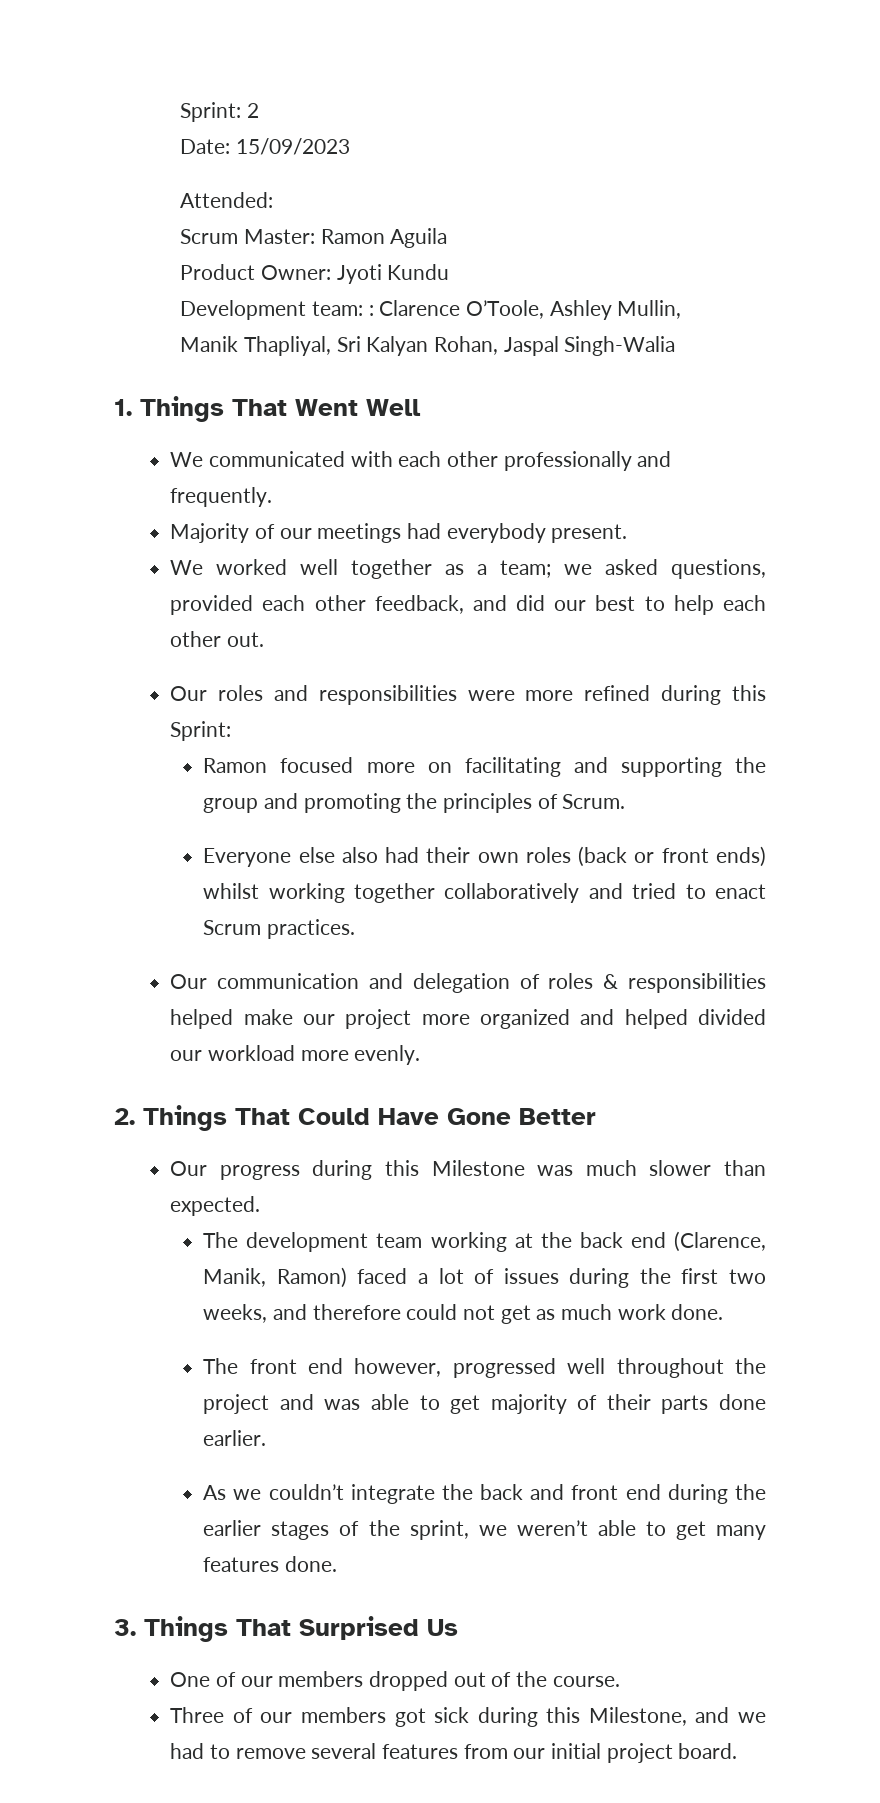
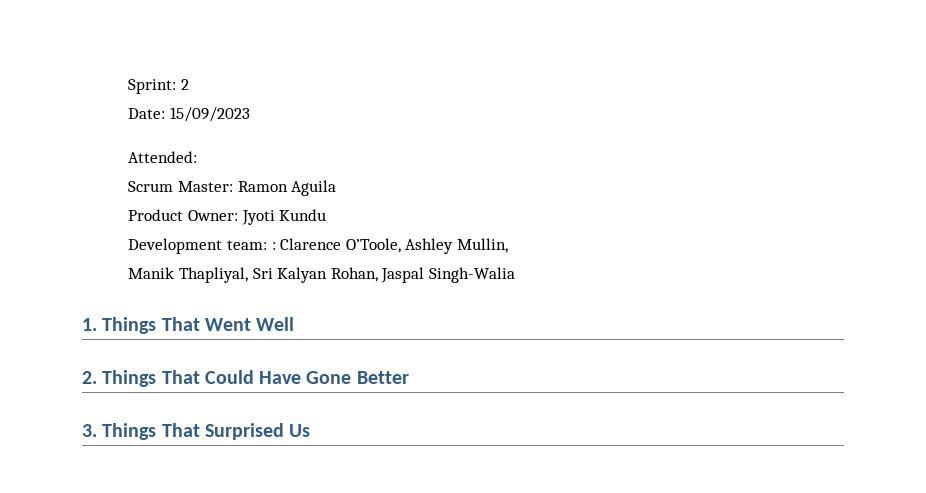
- We communicated with each other professionally and frequently.
- Majority of our meetings had everybody present.
- We worked well together as a team; we asked questions, provided each other feedback, and did our best to help each other out.
- Our roles and responsibilities were more refined during this Sprint:
- Ramon focused more on facilitating and supporting the group and promoting the principles of Scrum.
- Everyone else also had their own roles (back or front ends) whilst working together collaboratively and tried to enact Scrum practices.
- Our communication and delegation of roles & responsibilities helped make our project more organized and helped divided our workload more evenly.
- Our progress during this Milestone was much slower than expected.
- The development team working at the back end (Clarence, Manik, Ramon) faced a lot of issues during the first two weeks, and therefore could not get as much work done.
- The front end however, progressed well throughout the project and was able to get majority of their parts done earlier.
- As we couldn’t integrate the back and front end during the earlier stages of the sprint, we weren’t able to get many features done.
- One of our members dropped out of the course.
- Three of our members got sick during this Milestone, and we had to remove several features from our initial project board.

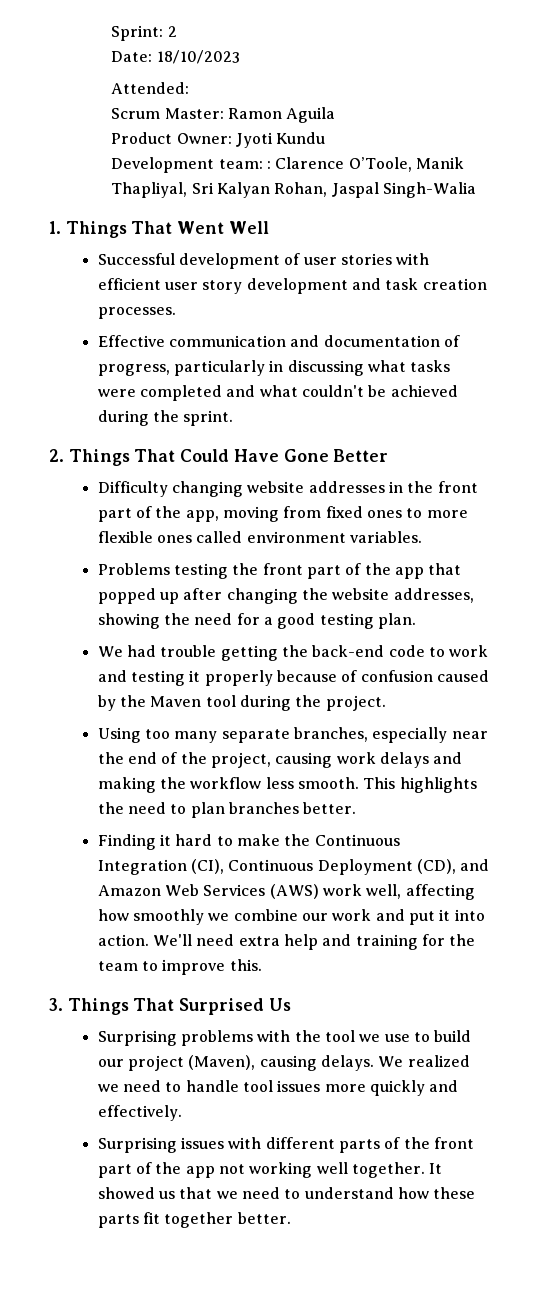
- Date: 15/09/2023
+ Date: 18/10/2023
- Development team: : Clarence O’Toole, Ashley Mullin,
- Manik Thapliyal, Sri Kalyan Rohan, Jaspal Singh-Walia
+ Development team: : Clarence O’Toole, Manik Thapliyal, Sri Kalyan Rohan, Jaspal Singh-Walia
+ Successful development of user stories with efficient user story development and task creation processes.
+ Effective communication and documentation of progress, particularly in discussing what tasks were completed and what couldn't be achieved during the sprint.
+ Difficulty changing website addresses in the front part of the app, moving from fixed ones to more flexible ones called environment variables.
+ Problems testing the front part of the app that popped up after changing the website addresses, showing the need for a good testing plan.
+ We had trouble getting the back-end code to work and testing it properly because of confusion caused by the Maven tool during the project.
+ Using too many separate branches, especially near the end of the project, causing work delays and making the workflow less smooth. This highlights the need to plan branches better.
+ Finding it hard to make the Continuous Integration (CI), Continuous Deployment (CD), and Amazon Web Services (AWS) work well, affecting how smoothly we combine our work and put it into action. We'll need extra help and training for the team to improve this.
+ Surprising problems with the tool we use to build our project (Maven), causing delays. We realized we need to handle tool issues more quickly and effectively.
+ Surprising issues with different parts of the front part of the app not working well together. It showed us that we need to understand how these parts fit together better.

